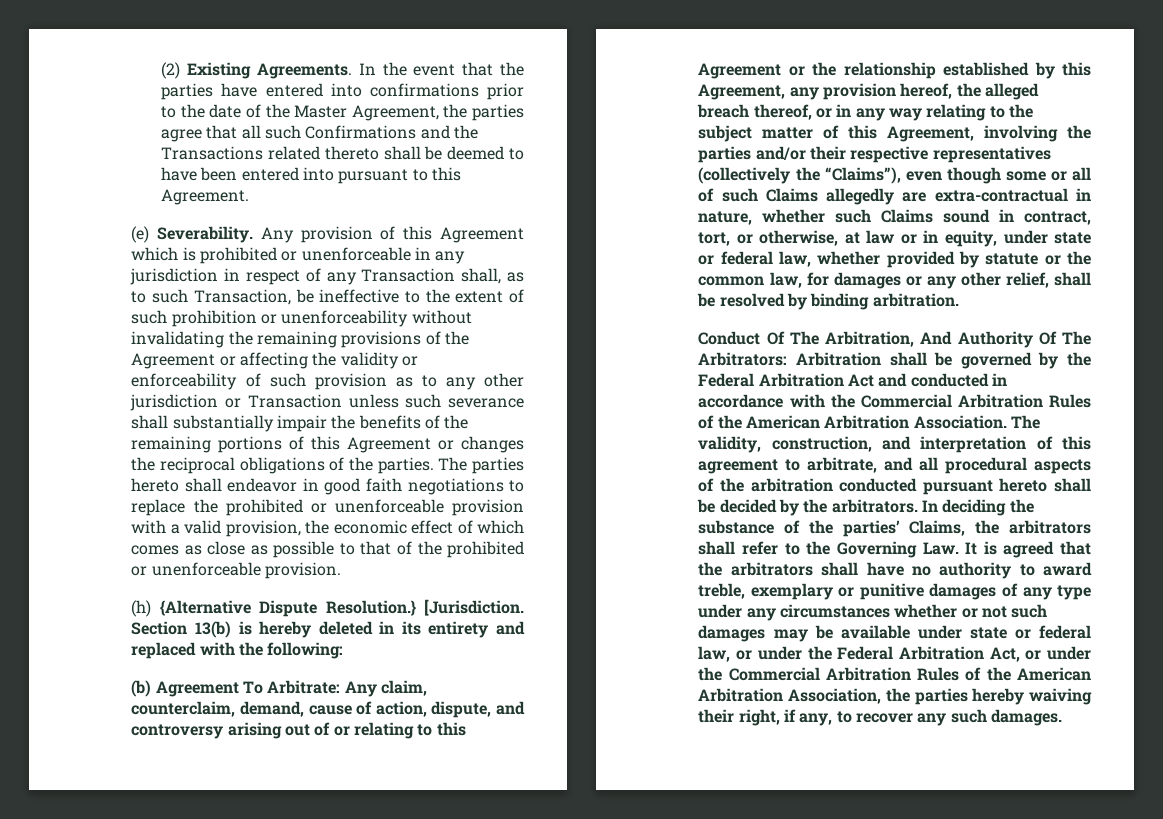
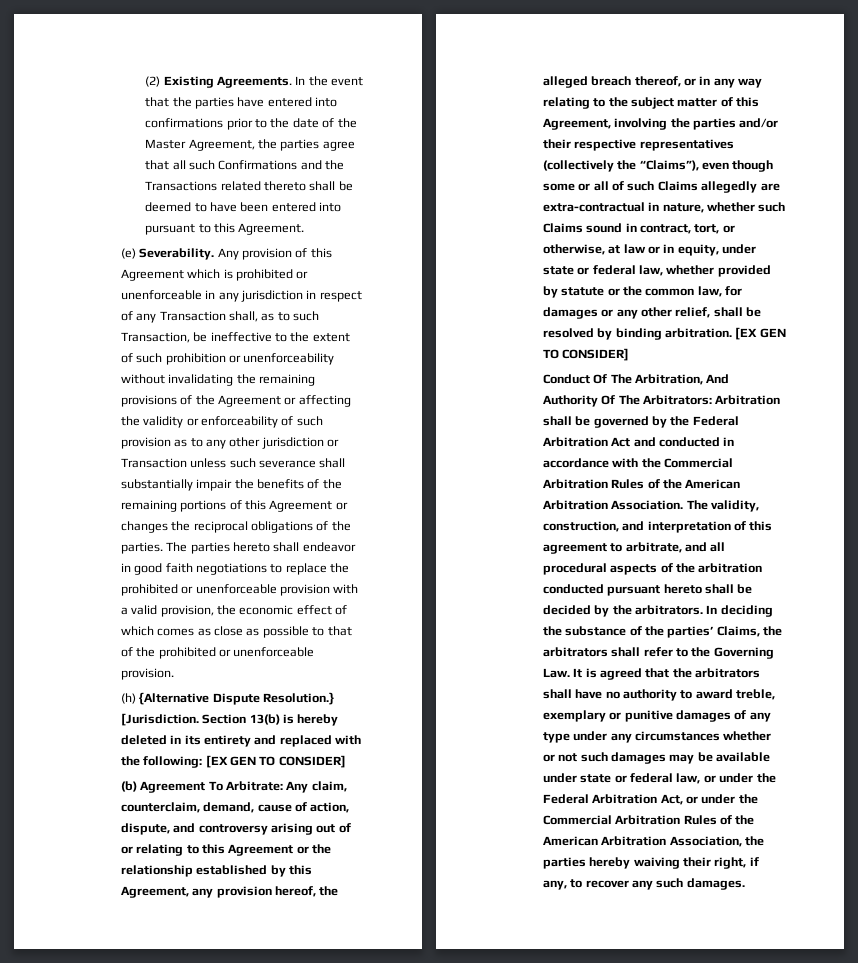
- Section 13(b) is hereby deleted in its entirety and replaced with the following:
+ Section 13(b) is hereby deleted in its entirety and replaced with the following: [EX GEN TO CONSIDER]
- Any claim, counterclaim, demand, cause of action, dispute, and controversy arising out of or relating to this Agreement or the relationship established by this Agreement, any provision hereof, the alleged breach thereof, or in any way relating to the subject matter of this Agreement, involving the parties and/or their respective representatives (collectively the “Claims”), even though some or all of such Claims allegedly are extra-contractual in nature, whether such Claims sound in contract, tort, or otherwise, at law or in equity, under state or federal law, whether provided by statute or the common law, for damages or any other relief, shall be resolved by binding arbitration.
+ Any claim, counterclaim, demand, cause of action, dispute, and controversy arising out of or relating to this Agreement or the relationship established by this Agreement, any provision hereof, the alleged breach thereof, or in any way relating to the subject matter of this Agreement, involving the parties and/or their respective representatives (collectively the “Claims”), even though some or all of such Claims allegedly are extra-contractual in nature, whether such Claims sound in contract, tort, or otherwise, at law or in equity, under state or federal law, whether provided by statute or the common law, for damages or any other relief, shall be resolved by binding arbitration. [EX GEN TO CONSIDER]

